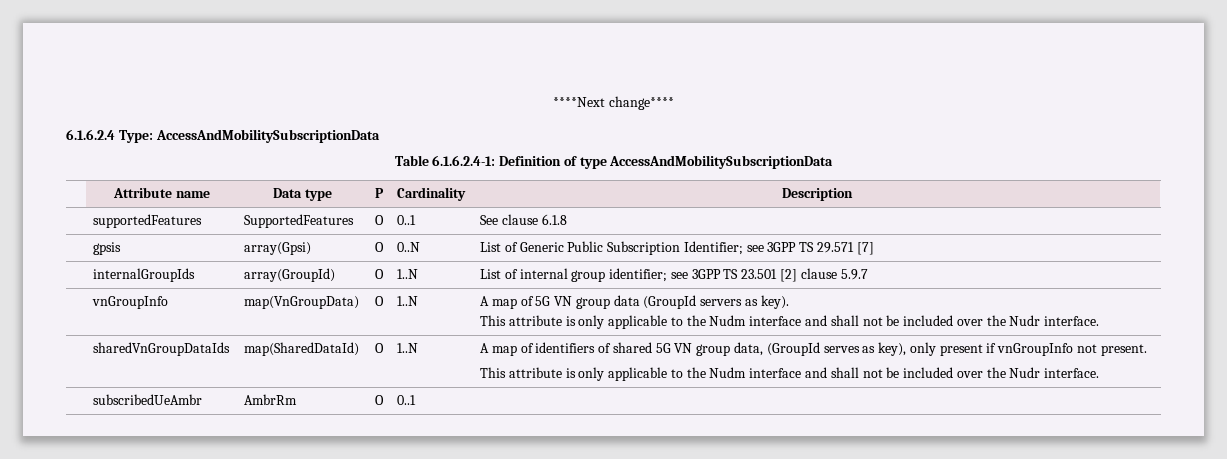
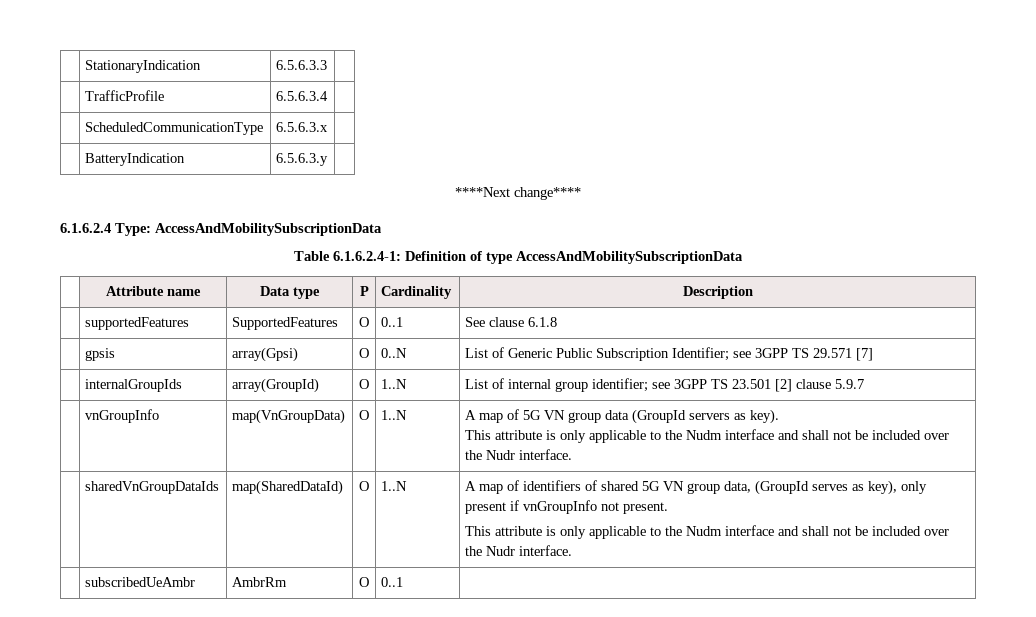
+ | StationaryIndication | 6.5.6.3.3 |
+ | TrafficProfile | 6.5.6.3.4 |
+ | ScheduledCommunicationType | 6.5.6.3.x |
+ | BatteryIndication | 6.5.6.3.y |

